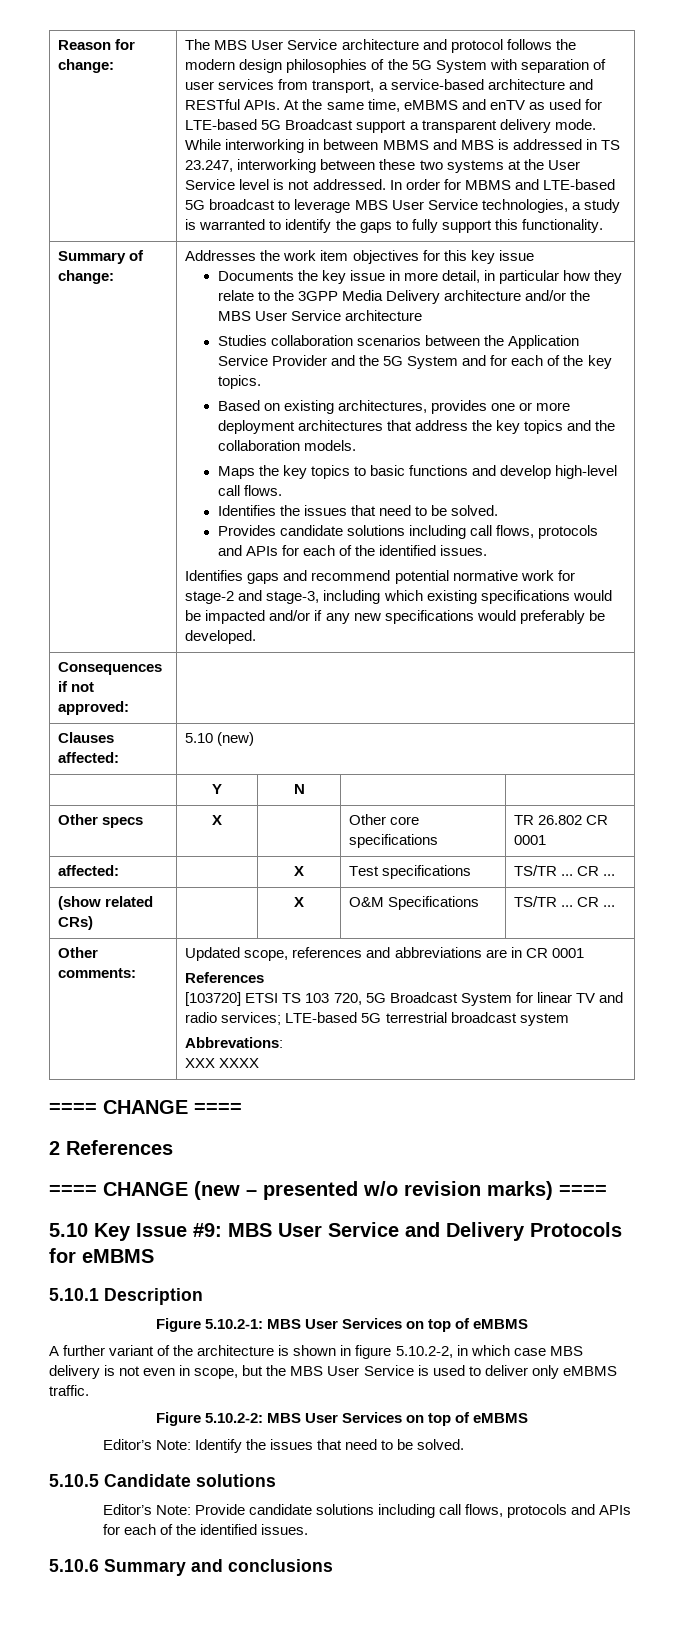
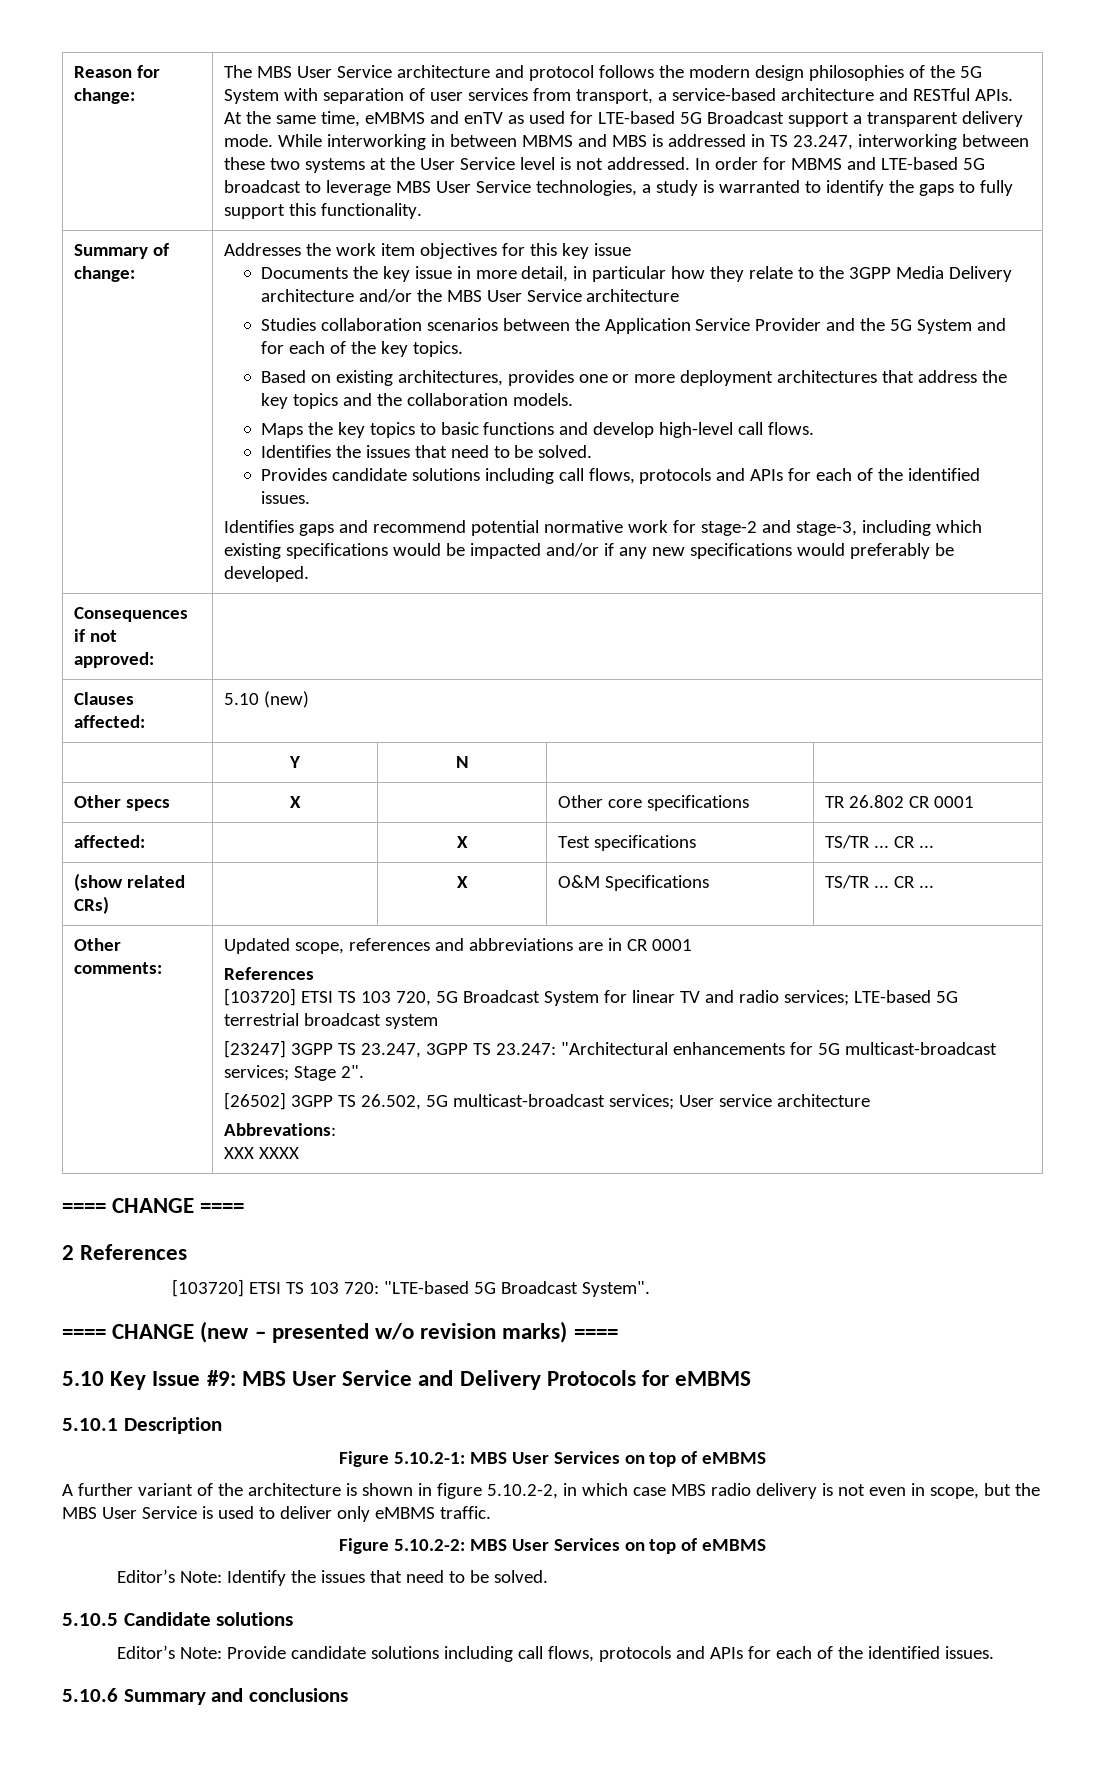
+ [23247] 3GPP TS 23.247, 3GPP TS 23.247: "Architectural enhancements for 5G multicast-broadcast services; Stage 2".
+ [26502] 3GPP TS 26.502, 5G multicast-broadcast services; User service architecture
+ [103720] ETSI TS 103 720: "LTE-based 5G Broadcast System".
- A further variant of the architecture is shown in figure 5.10.2-2, in which case MBS delivery is not even in scope, but the MBS User Service is used to deliver only eMBMS traffic.
+ A further variant of the architecture is shown in figure 5.10.2-2, in which case MBS radio delivery is not even in scope, but the MBS User Service is used to deliver only eMBMS traffic.

